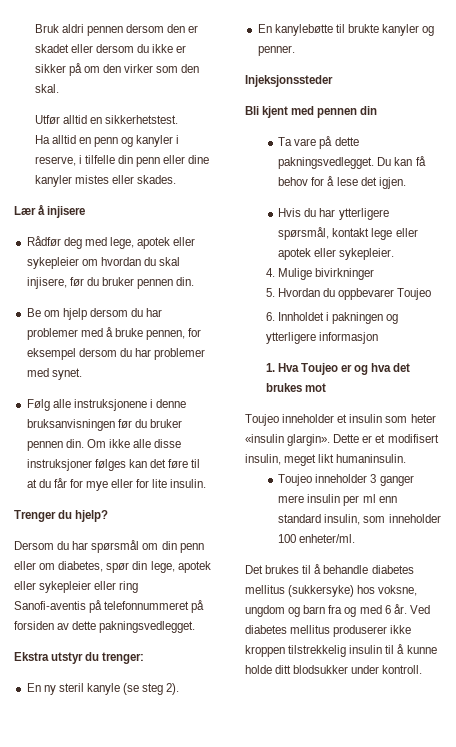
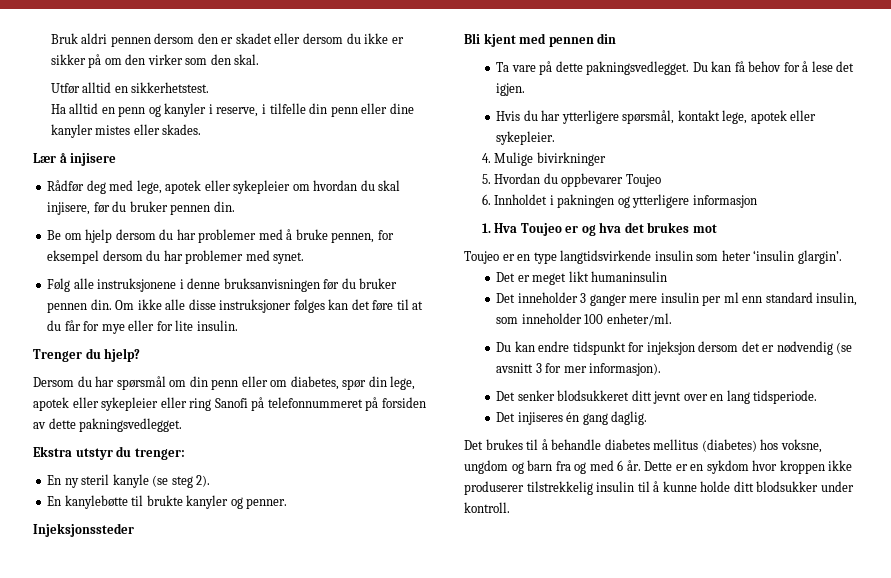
- Dersom du har spørsmål om din penn eller om diabetes, spør din lege, apotek eller sykepleier eller ring Sanofi-aventis på telefonnummeret på forsiden av dette pakningsvedlegget.
+ Dersom du har spørsmål om din penn eller om diabetes, spør din lege, apotek eller sykepleier eller ring Sanofi på telefonnummeret på forsiden av dette pakningsvedlegget.
- Hvis du har ytterligere spørsmål, kontakt lege eller apotek eller sykepleier.
+ Hvis du har ytterligere spørsmål, kontakt lege, apotek eller sykepleier.
- Toujeo inneholder et insulin som heter «insulin glargin». Dette er et modifisert insulin, meget likt humaninsulin.
- Toujeo inneholder 3 ganger mere insulin per ml enn standard insulin, som inneholder 100 enheter/ml.
+ Toujeo er en type langtidsvirkende insulin som heter ‘insulin glargin’.
+ Det er meget likt humaninsulin
+ Det inneholder 3 ganger mere insulin per ml enn standard insulin, som inneholder 100 enheter/ml.
+ Du kan endre tidspunkt for injeksjon dersom det er nødvendig (se avsnitt 3 for mer informasjon).
+ Det senker blodsukkeret ditt jevnt over en lang tidsperiode.
+ Det injiseres én gang daglig.
- Det brukes til å behandle diabetes mellitus (sukkersyke) hos voksne, ungdom og barn fra og med 6 år.
+ Det brukes til å behandle diabetes mellitus (diabetes) hos voksne, ungdom og barn fra og med 6 år.
- Ved diabetes mellitus produserer ikke kroppen tilstrekkelig insulin til å kunne holde ditt blodsukker under kontroll.
+ Dette er en sykdom hvor kroppen ikke produserer tilstrekkelig insulin til å kunne holde ditt blodsukker under kontroll.

